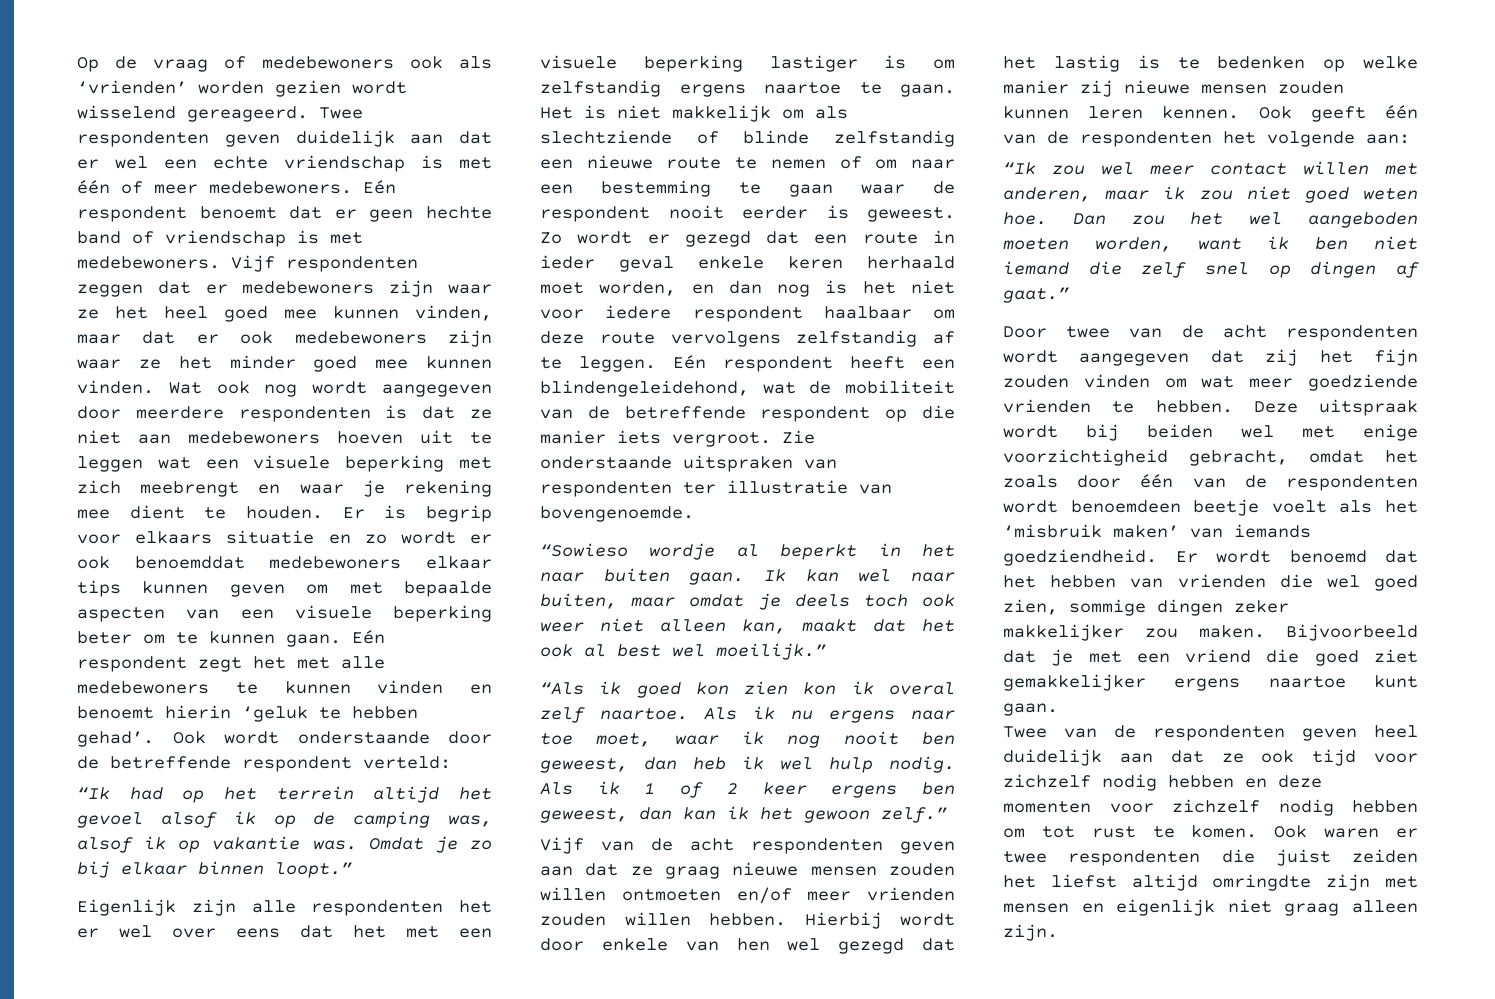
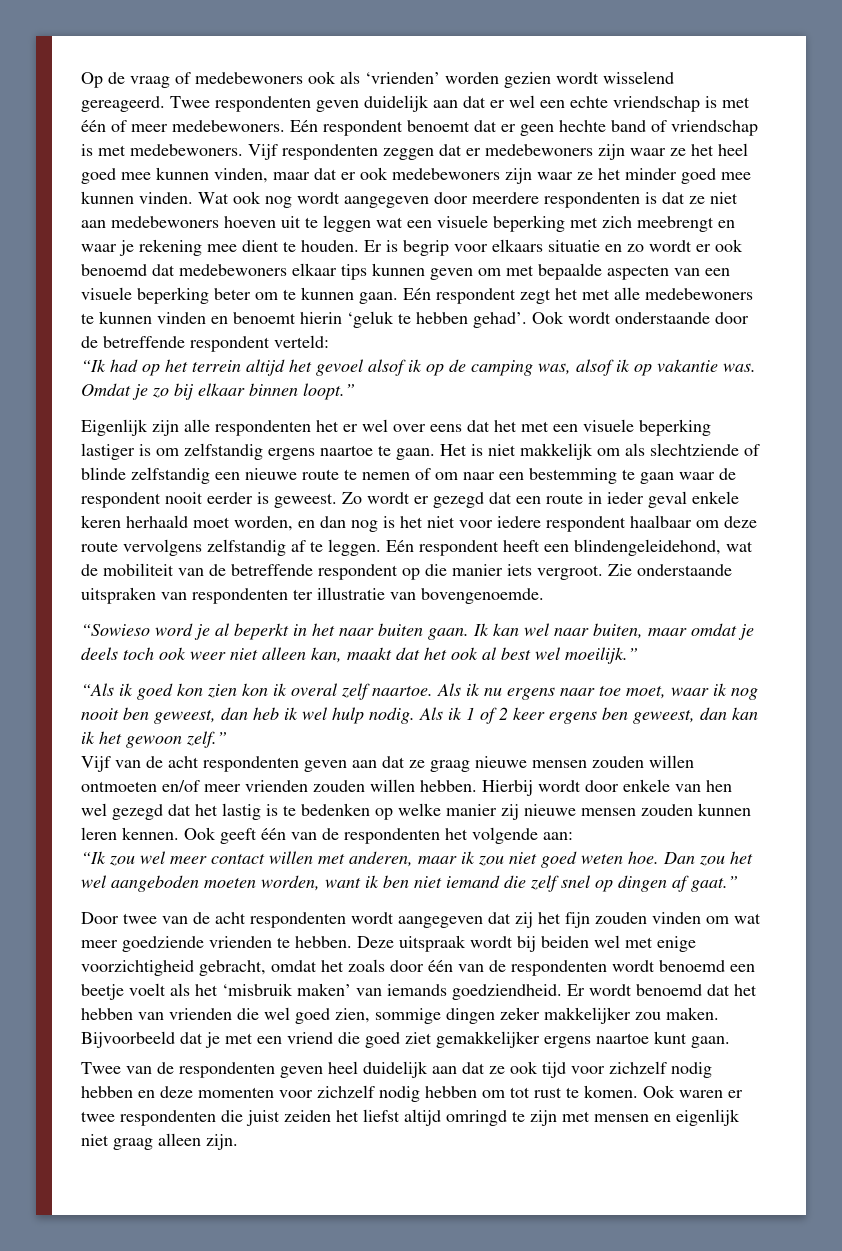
- Er is begrip voor elkaars situatie en zo wordt er ook benoemddat medebewoners elkaar tips kunnen geven om met bepaalde aspecten van een visuele beperking beter om te kunnen gaan.
+ Er is begrip voor elkaars situatie en zo wordt er ook benoemd dat medebewoners elkaar tips kunnen geven om met bepaalde aspecten van een visuele beperking beter om te kunnen gaan.
- “Sowieso wordje al beperkt in het naar buiten gaan.
+ “Sowieso word je al beperkt in het naar buiten gaan.
- Deze uitspraak wordt bij beiden wel met enige voorzichtigheid gebracht, omdat het zoals door één van de respondenten wordt benoemdeen beetje voelt als het ‘misbruik maken’ van iemands goedziendheid.
+ Deze uitspraak wordt bij beiden wel met enige voorzichtigheid gebracht, omdat het zoals door één van de respondenten wordt benoemd een beetje voelt als het ‘misbruik maken’ van iemands goedziendheid.
- Ook waren er twee respondenten die juist zeiden het liefst altijd omringdte zijn met mensen en eigenlijk niet graag alleen zijn.
+ Ook waren er twee respondenten die juist zeiden het liefst altijd omringd te zijn met mensen en eigenlijk niet graag alleen zijn.

